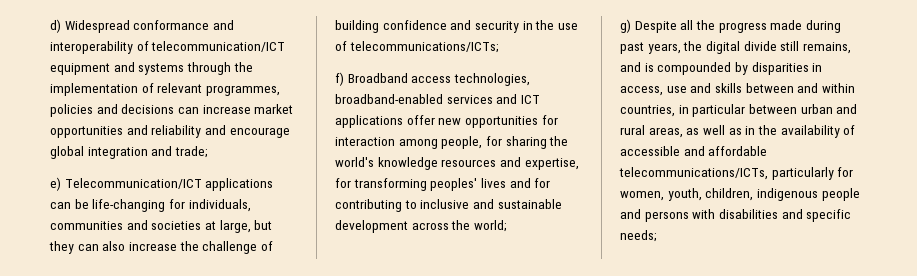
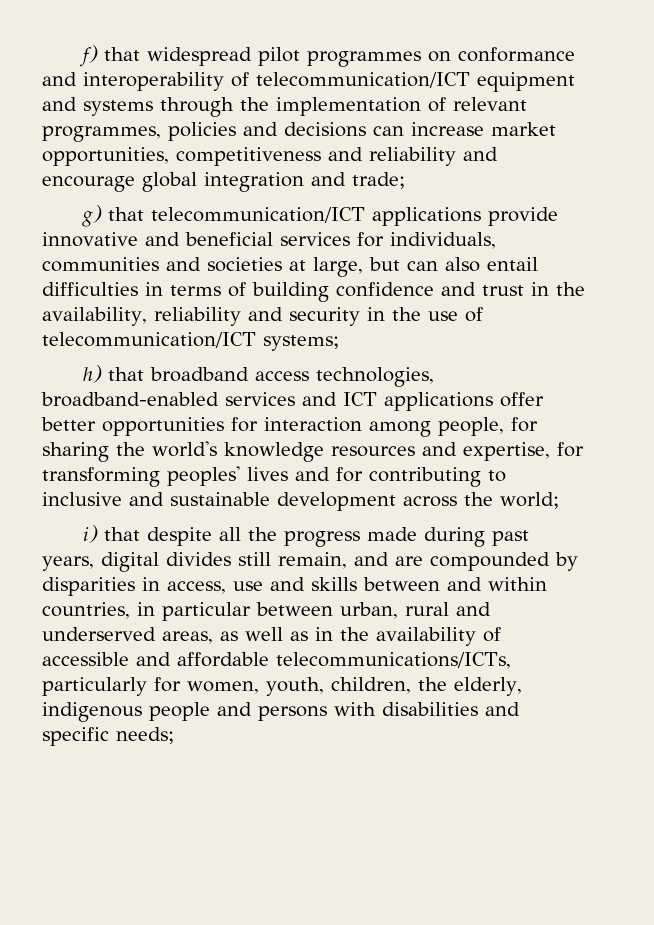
- d) Widespread conformance and interoperability of telecommunication/ICT equipment and systems through the implementation of relevant programmes, policies and decisions can increase market opportunities and reliability and encourage global integration and trade;
+ f) that widespread pilot programmes on conformance and interoperability of telecommunication/ICT equipment and systems through the implementation of relevant programmes, policies and decisions can increase market opportunities, competitiveness and reliability and encourage global integration and trade;
- e) Telecommunication/ICT applications can be life-changing for individuals, communities and societies at large, but they can also increase the challenge of building confidence and security in the use of telecommunications/ICTs;
- f) Broadband access technologies, broadband-enabled services and ICT applications offer new opportunities for interaction among people, for sharing the world's knowledge resources and expertise, for transforming peoples' lives and for contributing to inclusive and sustainable development across the world;
+ g) that telecommunication/ICT applications provide innovative and beneficial services for individuals, communities and societies at large, but can also entail difficulties in terms of building confidence and trust in the availability, reliability and security in the use of telecommunication/ICT systems;
+ h) that broadband access technologies, broadband-enabled services and ICT applications offer better opportunities for interaction among people, for sharing the world's knowledge resources and expertise, for transforming peoples' lives and for contributing to inclusive and sustainable development across the world;
- g) Despite all the progress made during past years, the digital divide still remains, and is compounded by disparities in access, use and skills between and within countries, in particular between urban and rural areas, as well as in the availability of accessible and affordable telecommunications/ICTs, particularly for women, youth, children, indigenous people and persons with disabilities and specific needs;
+ i) that despite all the progress made during past years, digital divides still remain, and are compounded by disparities in access, use and skills between and within countries, in particular between urban, rural and underserved areas, as well as in the availability of accessible and affordable telecommunications/ICTs, particularly for women, youth, children, the elderly, indigenous people and persons with disabilities and specific needs;

